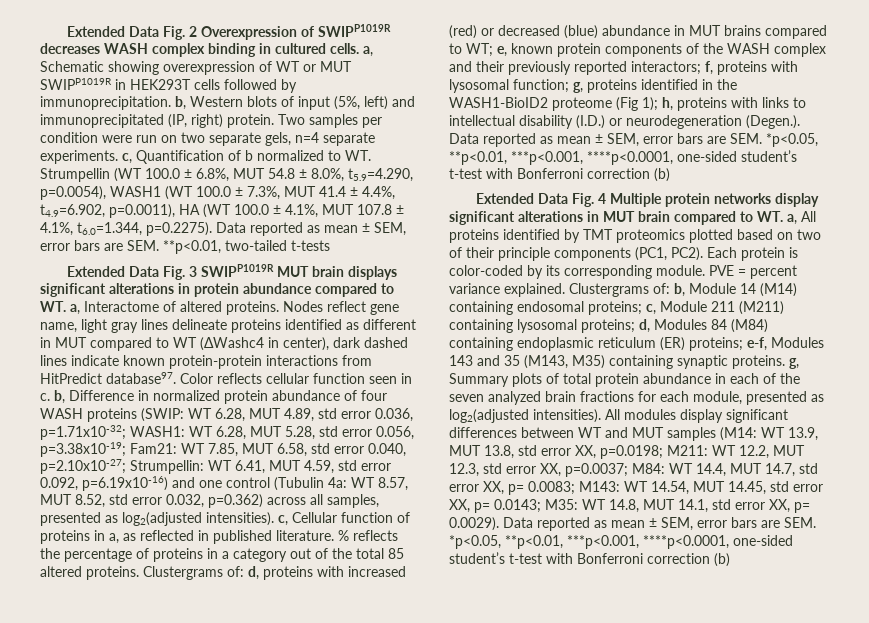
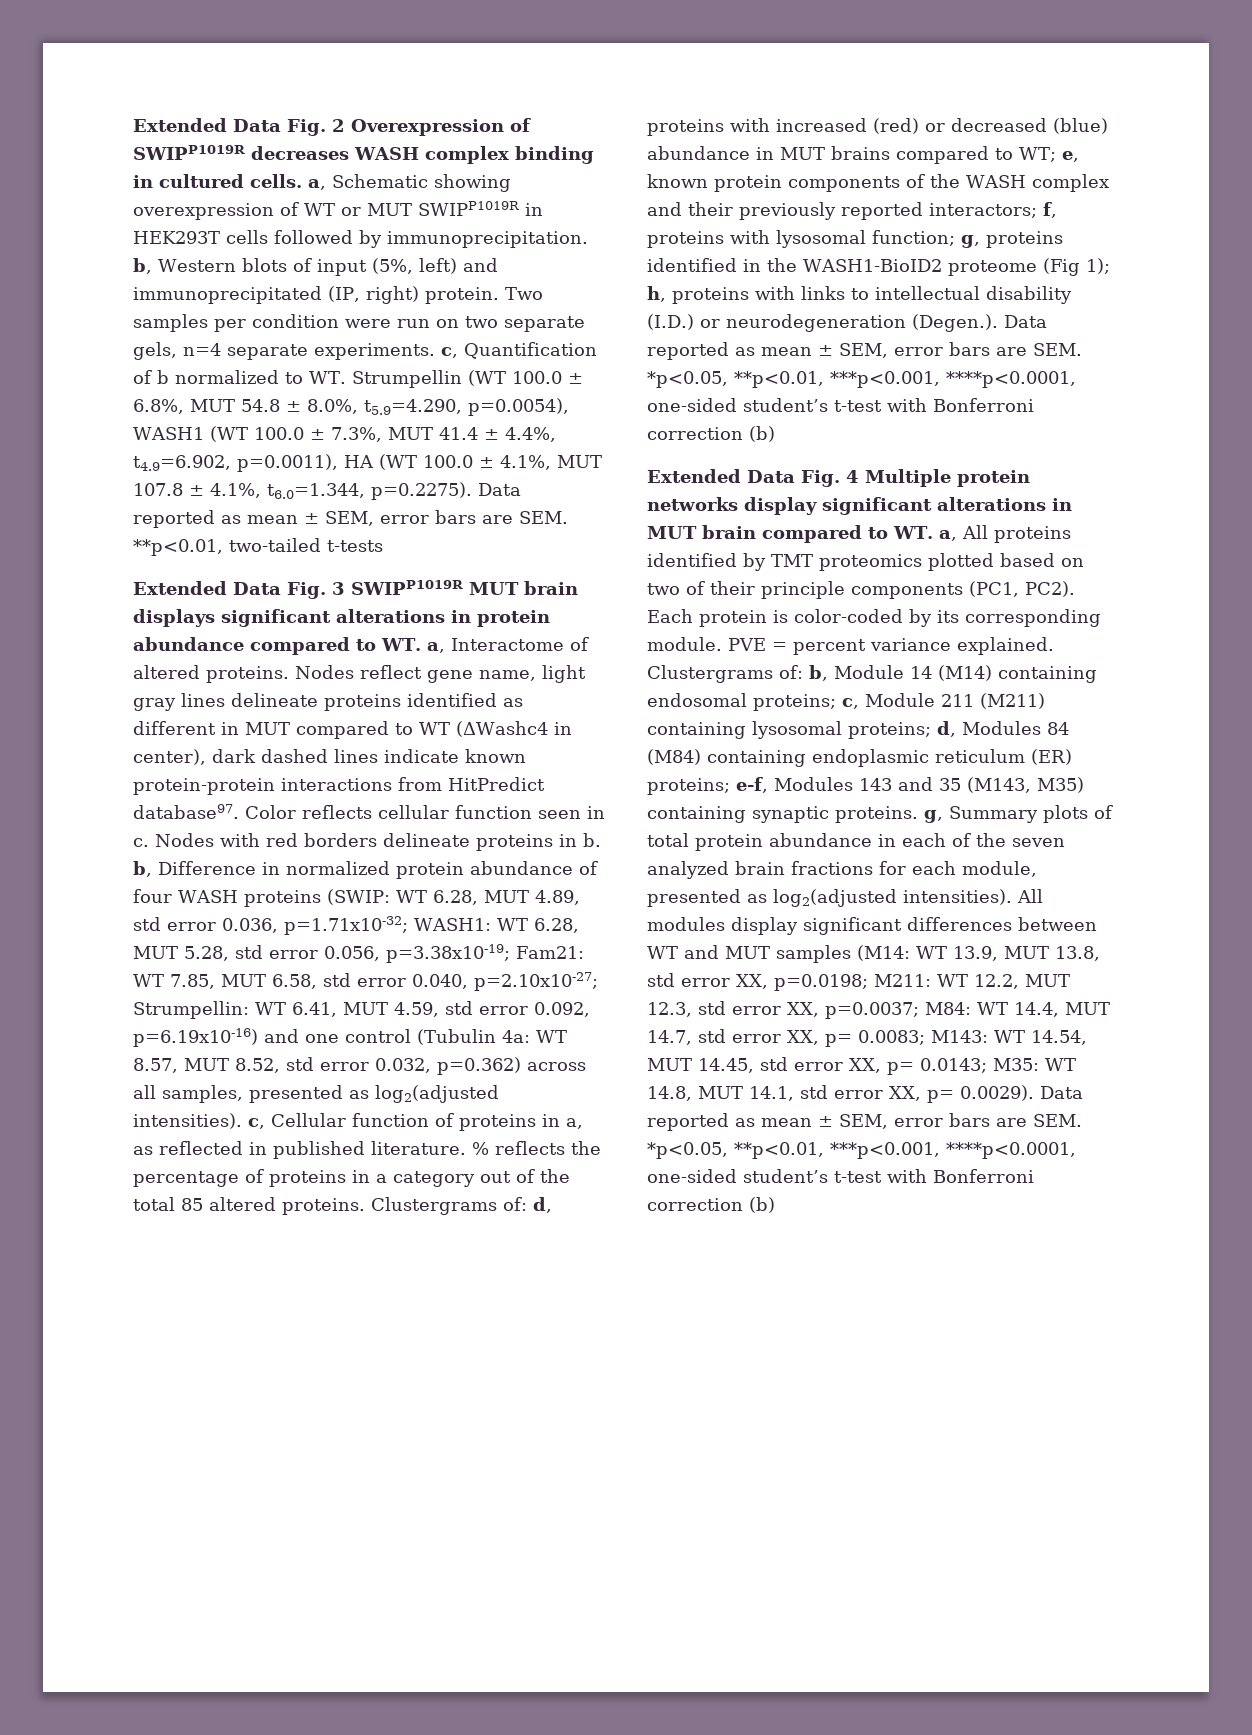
- Color reflects cellular function seen in c. b, Difference in normalized protein abundance of four WASH proteins (SWIP:
+ Color reflects cellular function seen in c. Nodes with red borders delineate proteins in b. b, Difference in normalized protein abundance of four WASH proteins (SWIP:

